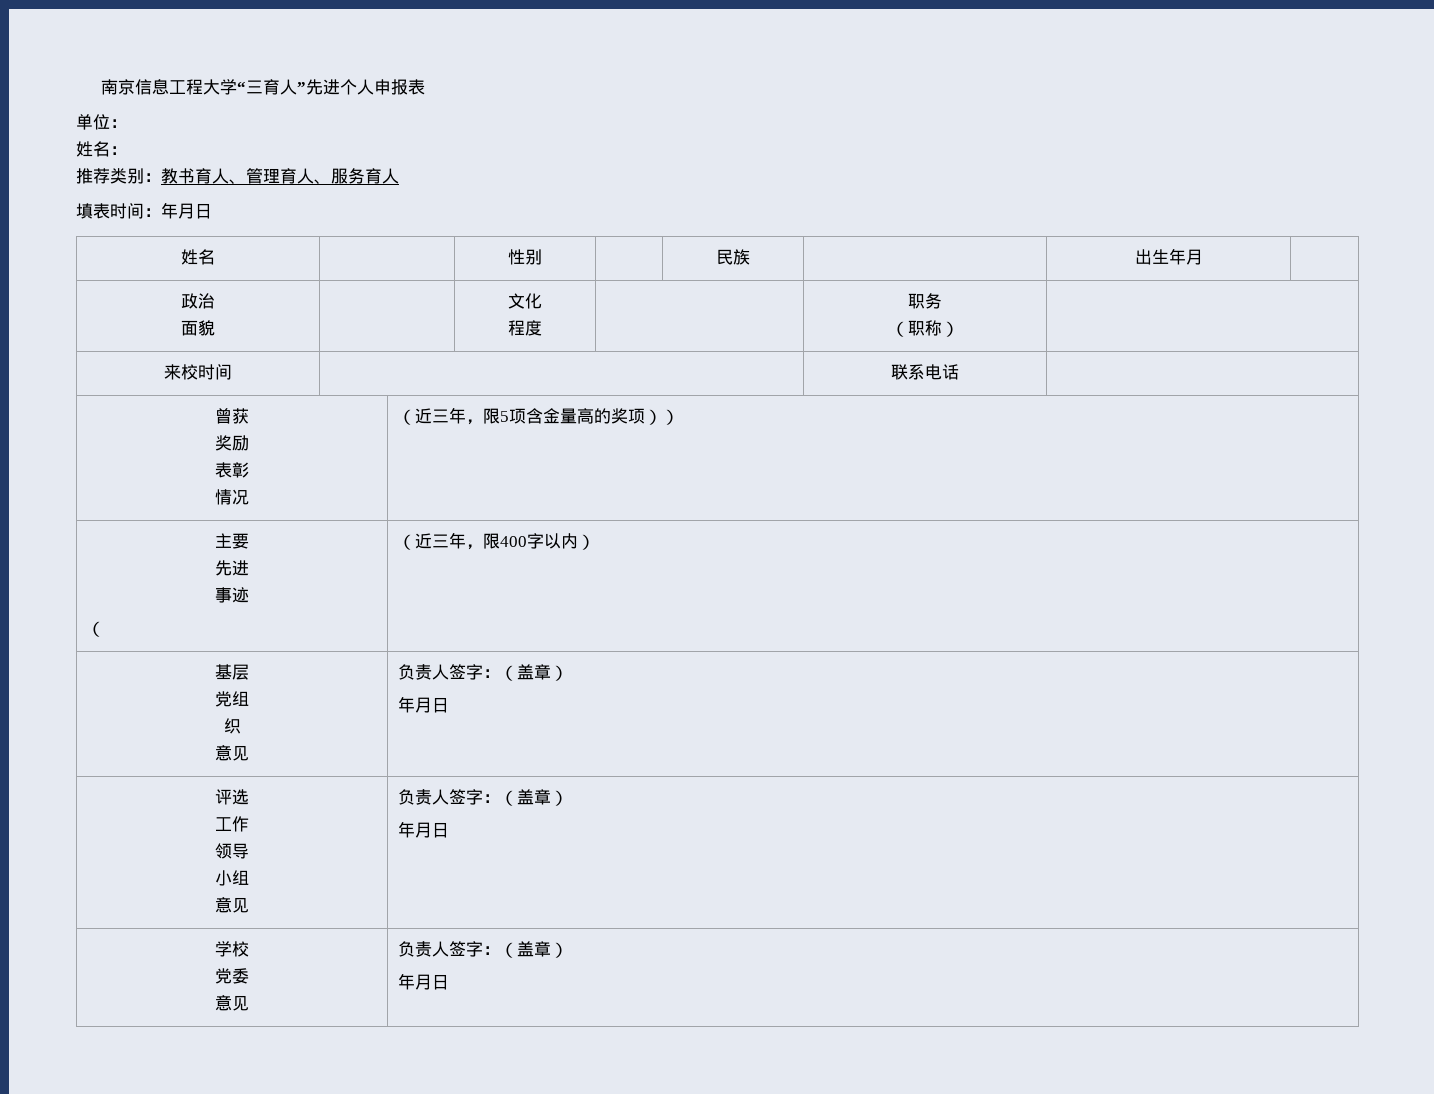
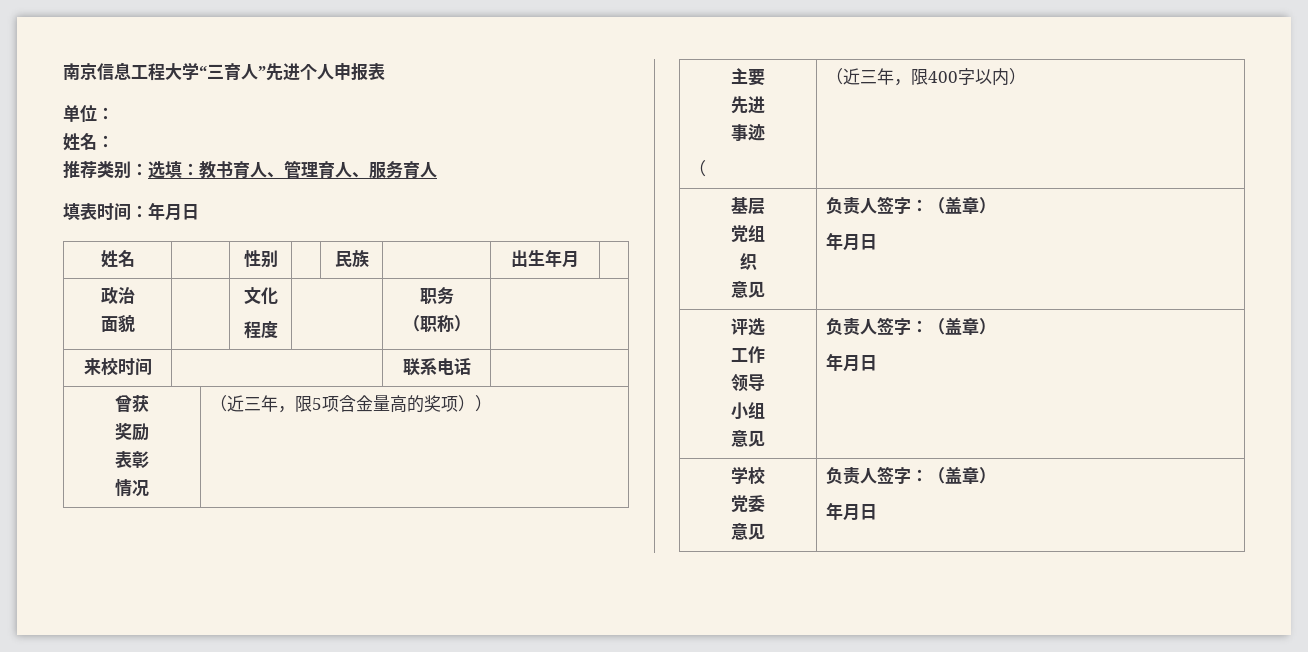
- 推荐类别：教书育人、管理育人、服务育人
+ 推荐类别：选填：教书育人、管理育人、服务育人

